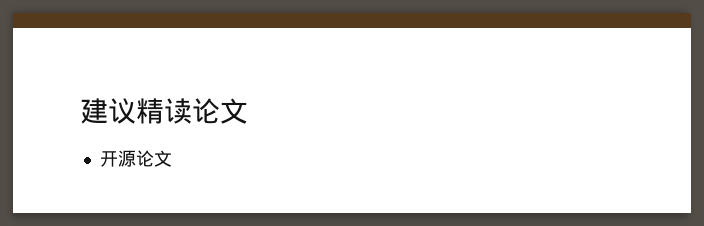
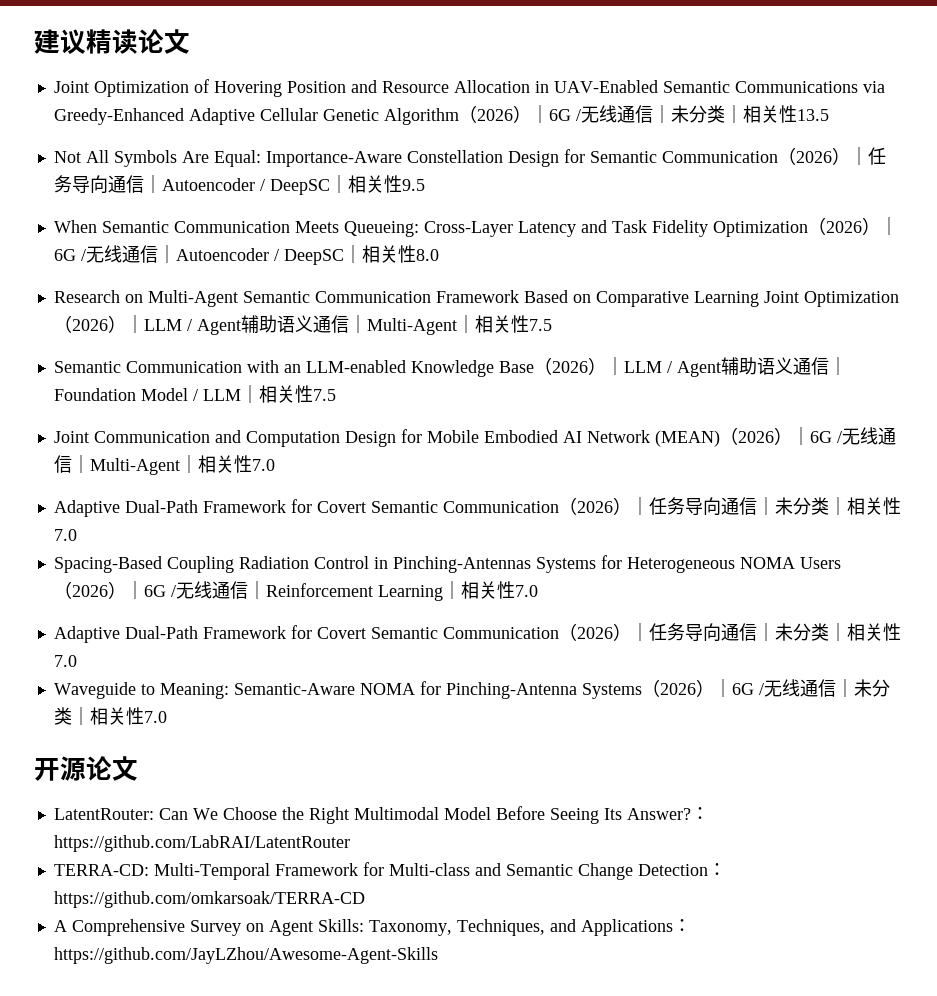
+ Joint Optimization of Hovering Position and Resource Allocation in UAV-Enabled Semantic Communications via Greedy-Enhanced Adaptive Cellular Genetic Algorithm（2026）｜6G /无线通信｜未分类｜相关性13.5
+ Not All Symbols Are Equal: Importance-Aware Constellation Design for Semantic Communication（2026）｜任务导向通信｜Autoencoder / DeepSC｜相关性9.5
+ When Semantic Communication Meets Queueing: Cross-Layer Latency and Task Fidelity Optimization（2026）｜6G /无线通信｜Autoencoder / DeepSC｜相关性8.0
+ Research on Multi-Agent Semantic Communication Framework Based on Comparative Learning Joint Optimization（2026）｜LLM / Agent辅助语义通信｜Multi-Agent｜相关性7.5
+ Semantic Communication with an LLM-enabled Knowledge Base（2026）｜LLM / Agent辅助语义通信｜Foundation Model / LLM｜相关性7.5
+ Joint Communication and Computation Design for Mobile Embodied AI Network (MEAN)（2026）｜6G /无线通信｜Multi-Agent｜相关性7.0
+ Adaptive Dual-Path Framework for Covert Semantic Communication（2026）｜任务导向通信｜未分类｜相关性7.0
+ Spacing-Based Coupling Radiation Control in Pinching-Antennas Systems for Heterogeneous NOMA Users（2026）｜6G /无线通信｜Reinforcement Learning｜相关性7.0
+ Adaptive Dual-Path Framework for Covert Semantic Communication（2026）｜任务导向通信｜未分类｜相关性7.0
+ Waveguide to Meaning: Semantic-Aware NOMA for Pinching-Antenna Systems（2026）｜6G /无线通信｜未分类｜相关性7.0
  开源论文
+ LatentRouter: Can We Choose the Right Multimodal Model Before Seeing Its Answer?：https://github.com/LabRAI/LatentRouter
+ TERRA-CD: Multi-Temporal Framework for Multi-class and Semantic Change Detection：https://github.com/omkarsoak/TERRA-CD
+ A Comprehensive Survey on Agent Skills: Taxonomy, Techniques, and Applications：https://github.com/JayLZhou/Awesome-Agent-Skills

